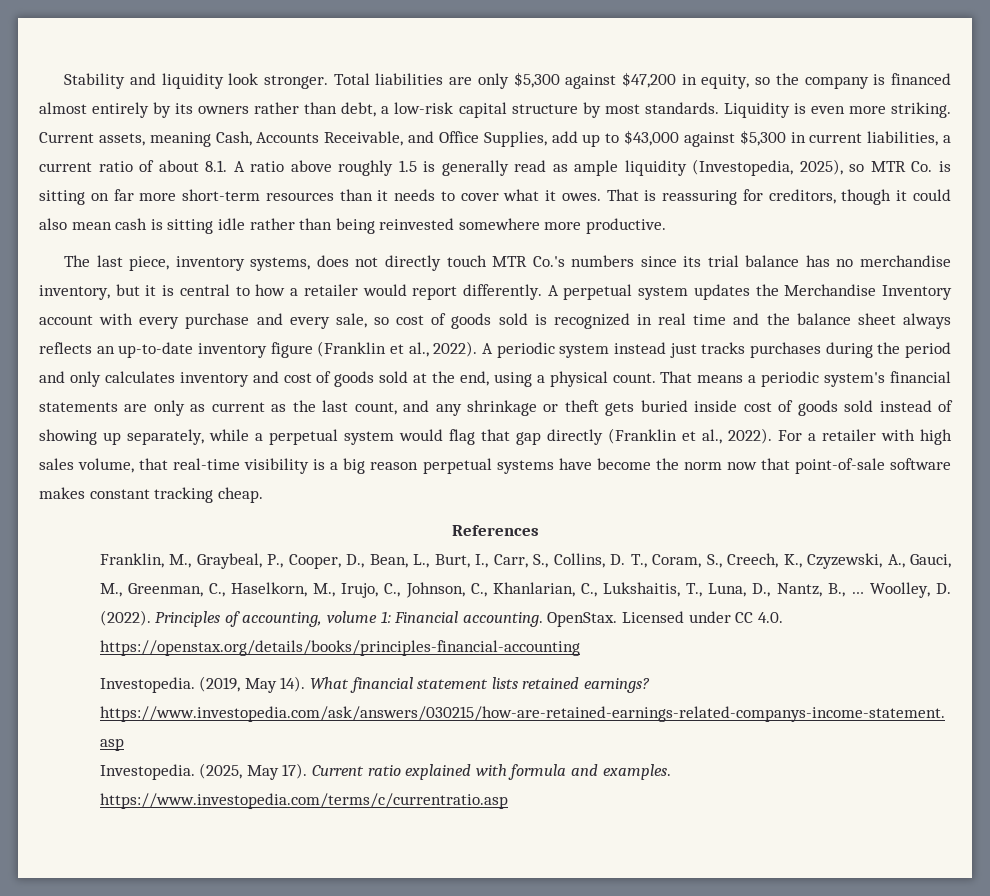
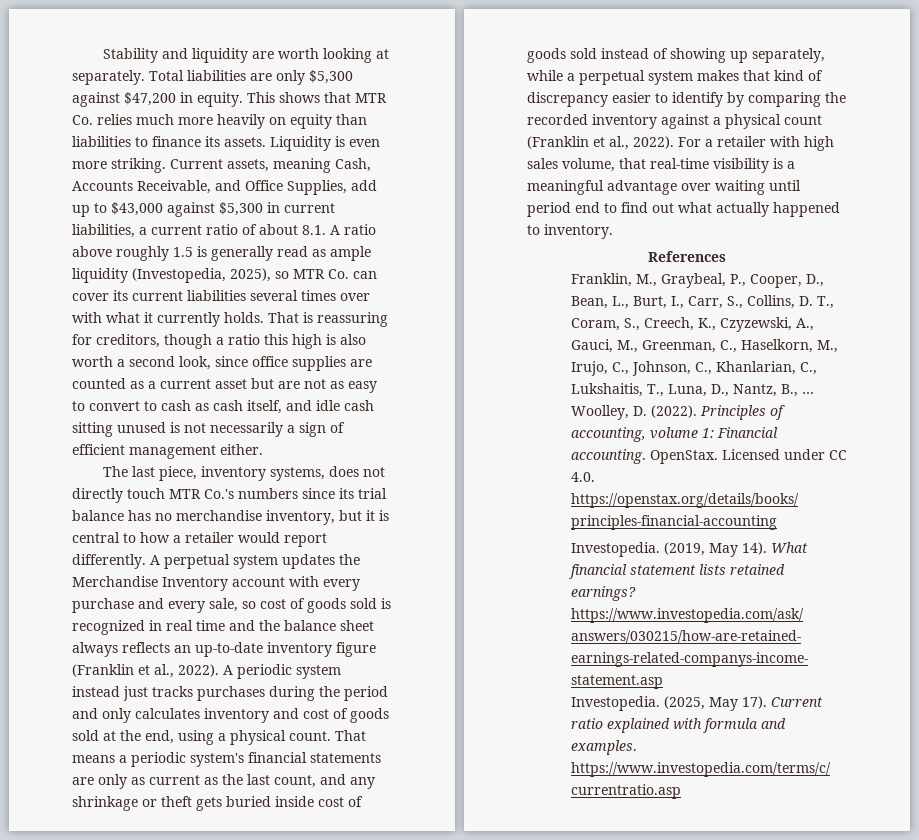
- Stability and liquidity look stronger.
+ Stability and liquidity are worth looking at separately.
- Total liabilities are only $5,300 against $47,200 in equity, so the company is financed almost entirely by its owners rather than debt, a low-risk capital structure by most standards.
+ Total liabilities are only $5,300 against $47,200 in equity. This shows that MTR Co. relies much more heavily on equity than liabilities to finance its assets.
- Current assets, meaning Cash, Accounts Receivable, and Office Supplies, add up to $43,000 against $5,300 in current liabilities, a current ratio of about 8.1. A ratio above roughly 1.5 is generally read as ample liquidity (Investopedia, 2025), so MTR Co. is sitting on far more short-term resources than it needs to cover what it owes.
+ Current assets, meaning Cash, Accounts Receivable, and Office Supplies, add up to $43,000 against $5,300 in current liabilities, a current ratio of about 8.1. A ratio above roughly 1.5 is generally read as ample liquidity (Investopedia, 2025), so MTR Co. can cover its current liabilities several times over with what it currently holds.
- That is reassuring for creditors, though it could also mean cash is sitting idle rather than being reinvested somewhere more productive.
+ That is reassuring for creditors, though a ratio this high is also worth a second look, since office supplies are counted as a current asset but are not as easy to convert to cash as cash itself, and idle cash sitting unused is not necessarily a sign of efficient management either.
- That means a periodic system's financial statements are only as current as the last count, and any shrinkage or theft gets buried inside cost of goods sold instead of showing up separately, while a perpetual system would flag that gap directly (Franklin et al., 2022).
+ That means a periodic system's financial statements are only as current as the last count, and any shrinkage or theft gets buried inside cost of goods sold instead of showing up separately, while a perpetual system makes that kind of discrepancy easier to identify by comparing the recorded inventory against a physical count (Franklin et al., 2022).
- For a retailer with high sales volume, that real-time visibility is a big reason perpetual systems have become the norm now that point-of-sale software makes constant tracking cheap.
+ For a retailer with high sales volume, that real-time visibility is a meaningful advantage over waiting until period end to find out what actually happened to inventory.

